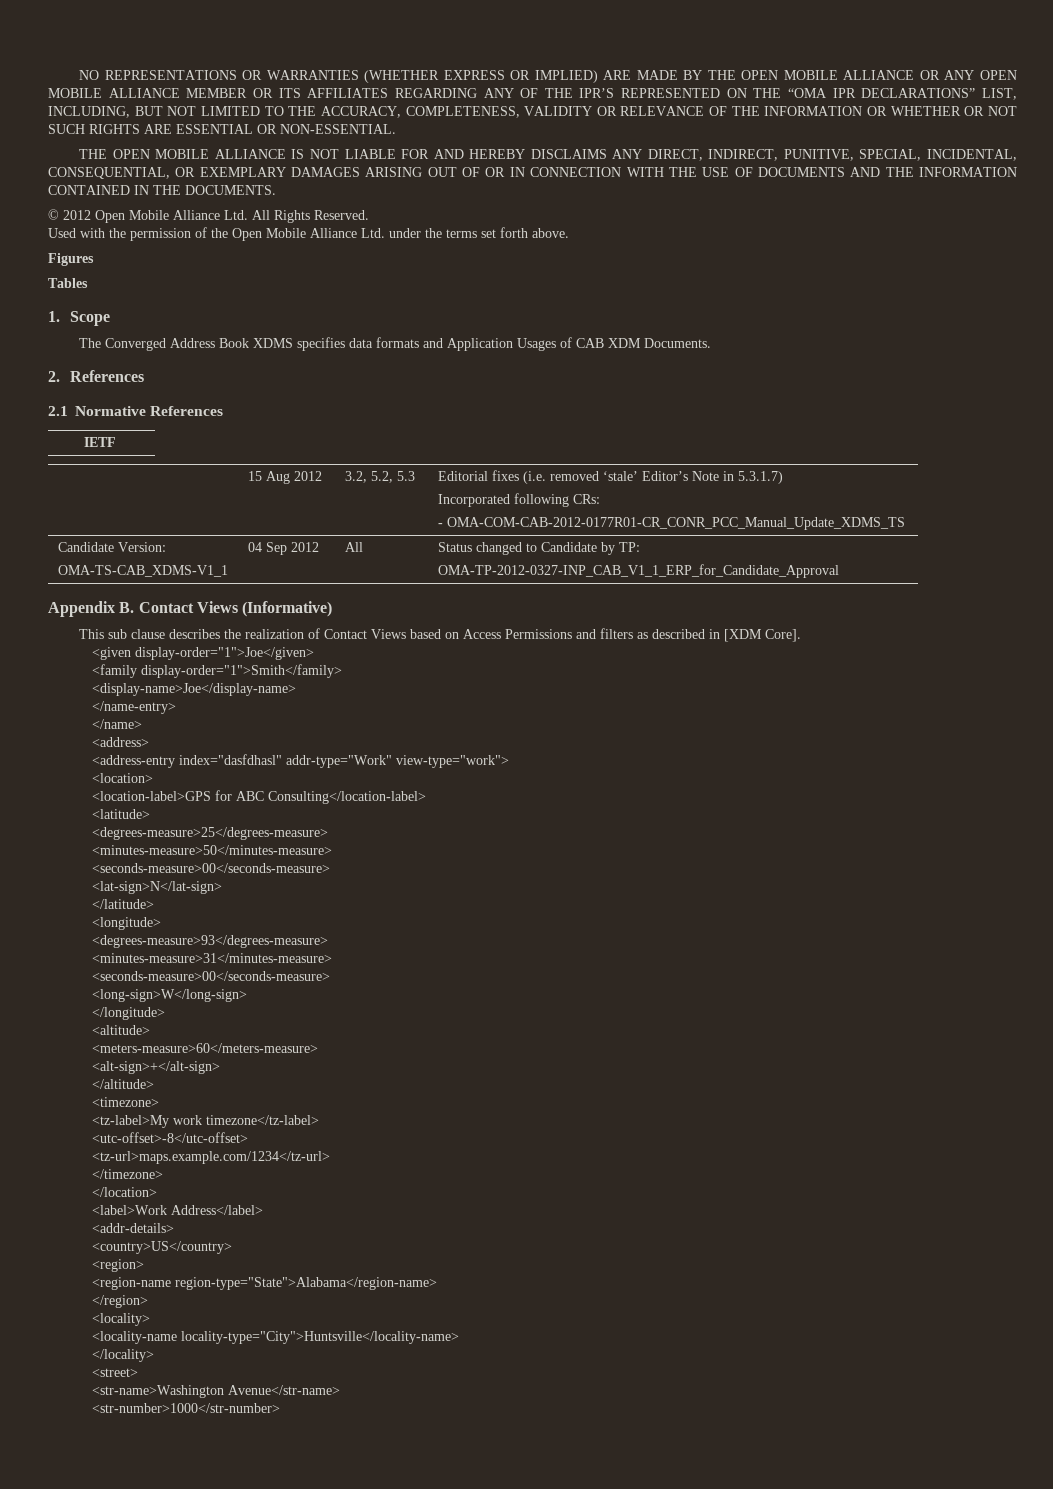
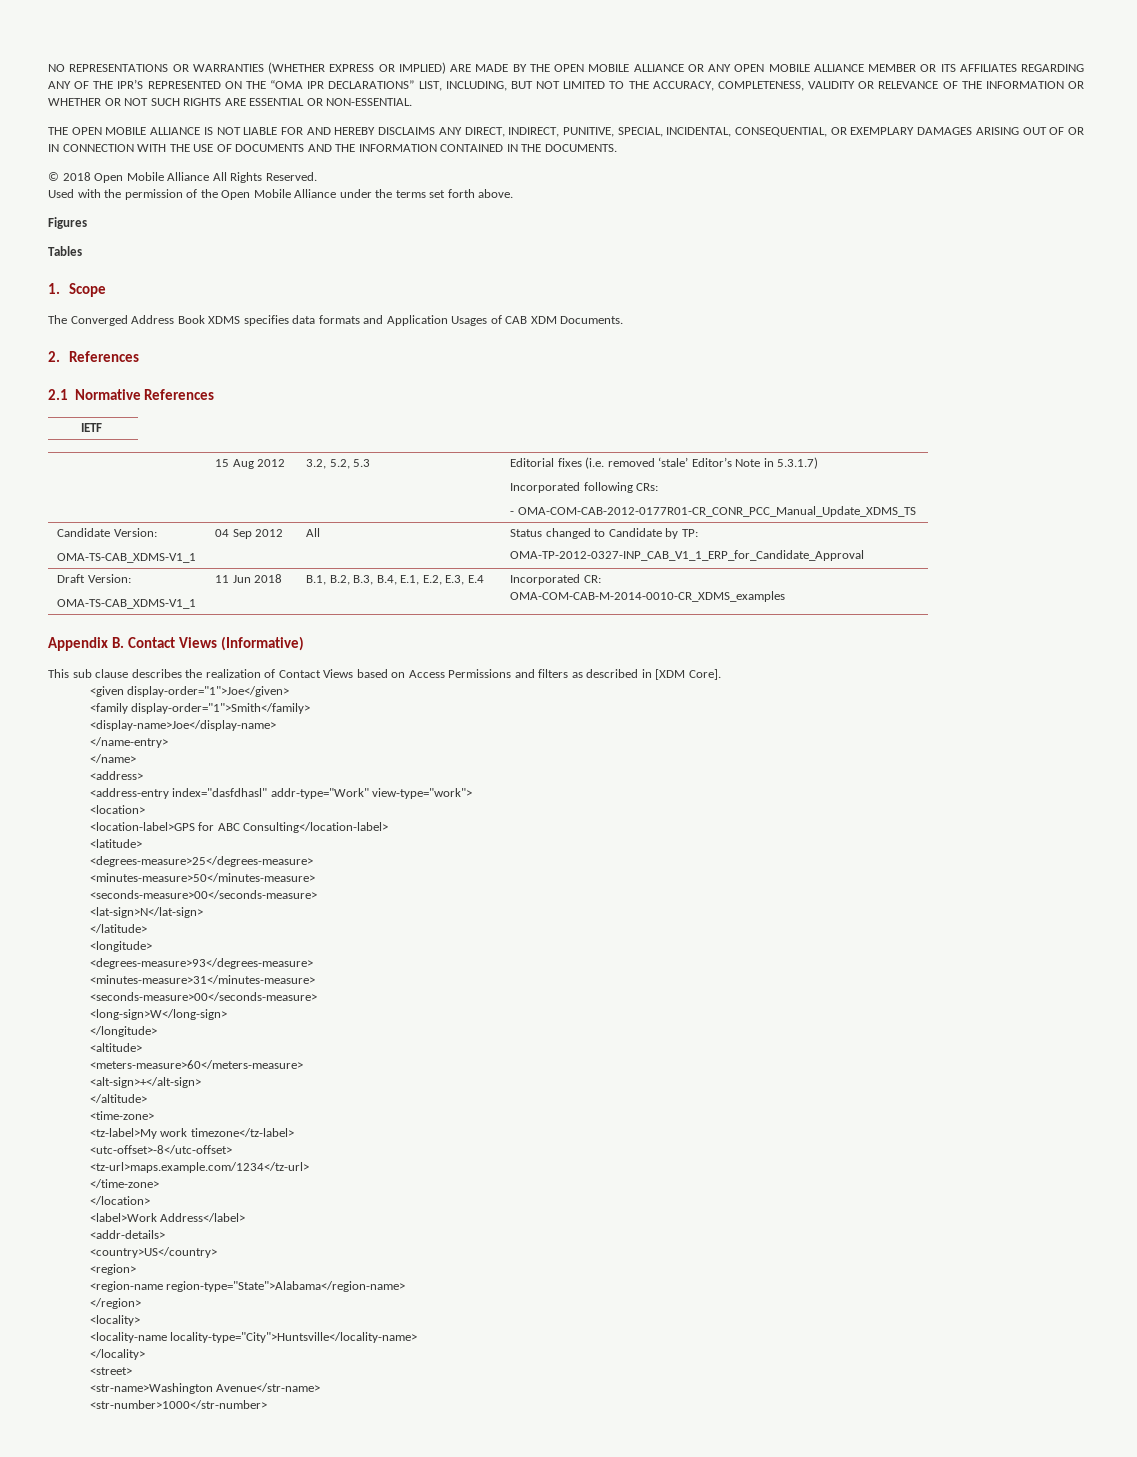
- © 2012 Open Mobile Alliance Ltd. All Rights Reserved.
+ © 2018 Open Mobile Alliance All Rights Reserved.
- Used with the permission of the Open Mobile Alliance Ltd. under the terms set forth above.
+ Used with the permission of the Open Mobile Alliance under the terms set forth above.
+ Draft Version:
+ OMA-TS-CAB_XDMS-V1_1 | 11 Jun 2018 | B.1, B.2, B.3, B.4, E.1, E.2, E.3, E.4 | Incorporated CR:
+ OMA-COM-CAB-M-2014-0010-CR_XDMS_examples
- <timezone>
+ <time-zone>
- </timezone>
+ </time-zone>

